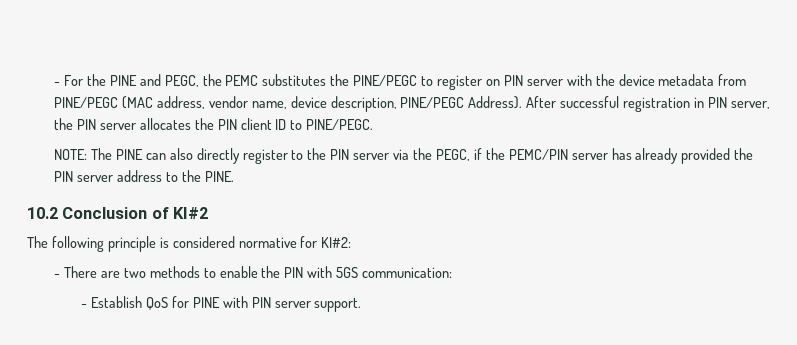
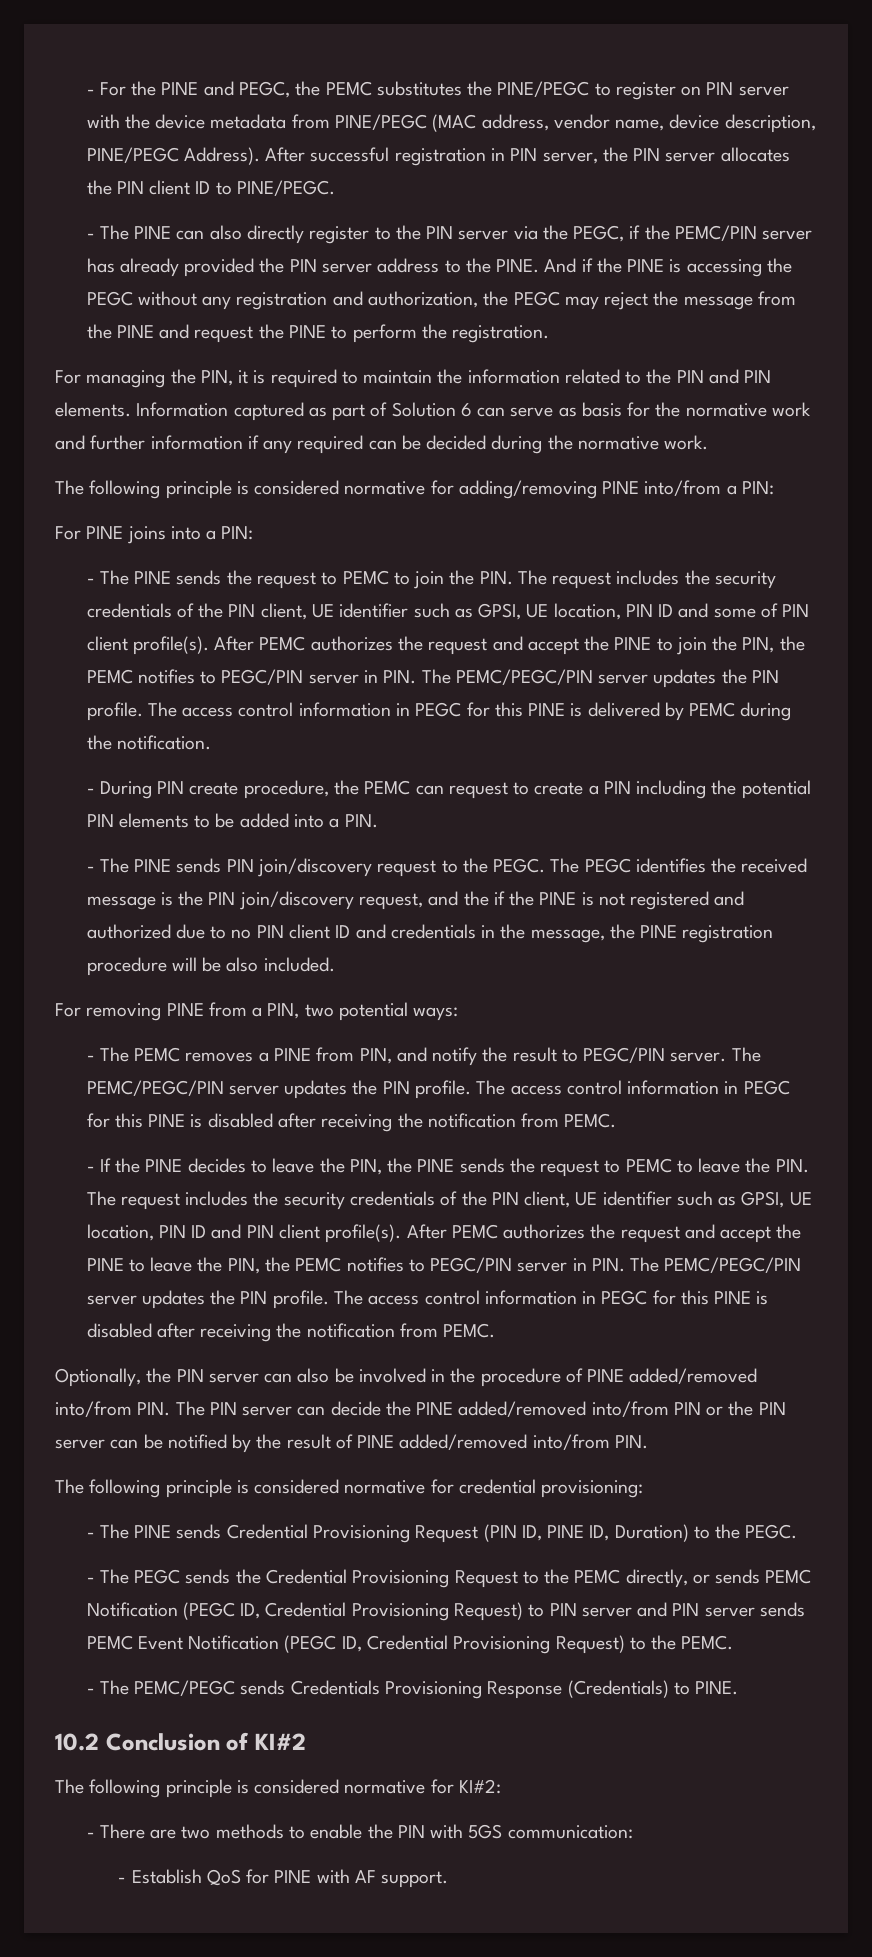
- NOTE: The PINE can also directly register to the PIN server via the PEGC, if the PEMC/PIN server has already provided the PIN server address to the PINE.
+ - The PINE can also directly register to the PIN server via the PEGC, if the PEMC/PIN server has already provided the PIN server address to the PINE. And if the PINE is accessing the PEGC without any registration and authorization, the PEGC may reject the message from the PINE and request the PINE to perform the registration.
+ For managing the PIN, it is required to maintain the information related to the PIN and PIN elements. Information captured as part of Solution 6 can serve as basis for the normative work and further information if any required can be decided during the normative work.
+ The following principle is considered normative for adding/removing PINE into/from a PIN:
+ For PINE joins into a PIN:
+ - The PINE sends the request to PEMC to join the PIN. The request includes the security credentials of the PIN client, UE identifier such as GPSI, UE location, PIN ID and some of PIN client profile(s). After PEMC authorizes the request and accept the PINE to join the PIN, the PEMC notifies to PEGC/PIN server in PIN. The PEMC/PEGC/PIN server updates the PIN profile. The access control information in PEGC for this PINE is delivered by PEMC during the notification.
+ - During PIN create procedure, the PEMC can request to create a PIN including the potential PIN elements to be added into a PIN.
+ - The PINE sends PIN join/discovery request to the PEGC. The PEGC identifies the received message is the PIN join/discovery request, and the if the PINE is not registered and authorized due to no PIN client ID and credentials in the message, the PINE registration procedure will be also included.
+ For removing PINE from a PIN, two potential ways:
+ - The PEMC removes a PINE from PIN, and notify the result to PEGC/PIN server. The PEMC/PEGC/PIN server updates the PIN profile. The access control information in PEGC for this PINE is disabled after receiving the notification from PEMC.
+ - If the PINE decides to leave the PIN, the PINE sends the request to PEMC to leave the PIN. The request includes the security credentials of the PIN client, UE identifier such as GPSI, UE location, PIN ID and PIN client profile(s). After PEMC authorizes the request and accept the PINE to leave the PIN, the PEMC notifies to PEGC/PIN server in PIN. The PEMC/PEGC/PIN server updates the PIN profile. The access control information in PEGC for this PINE is disabled after receiving the notification from PEMC.
+ Optionally, the PIN server can also be involved in the procedure of PINE added/removed into/from PIN. The PIN server can decide the PINE added/removed into/from PIN or the PIN server can be notified by the result of PINE added/removed into/from PIN.
+ The following principle is considered normative for credential provisioning:
+ - The PINE sends Credential Provisioning Request (PIN ID, PINE ID, Duration) to the PEGC.
+ - The PEGC sends the Credential Provisioning Request to the PEMC directly, or sends PEMC Notification (PEGC ID, Credential Provisioning Request) to PIN server and PIN server sends PEMC Event Notification (PEGC ID, Credential Provisioning Request) to the PEMC.
+ - The PEMC/PEGC sends Credentials Provisioning Response (Credentials) to PINE.
- - Establish QoS for PINE with PIN server support.
+ - Establish QoS for PINE with AF support.

